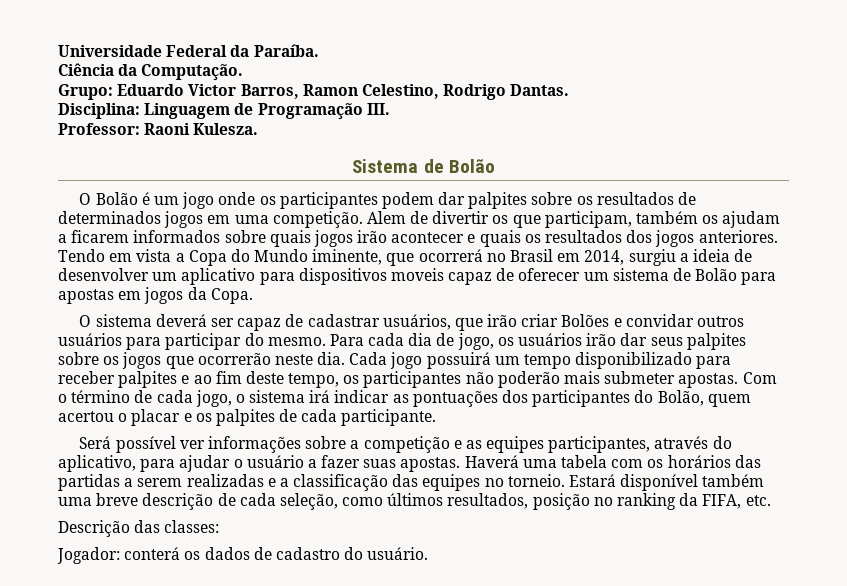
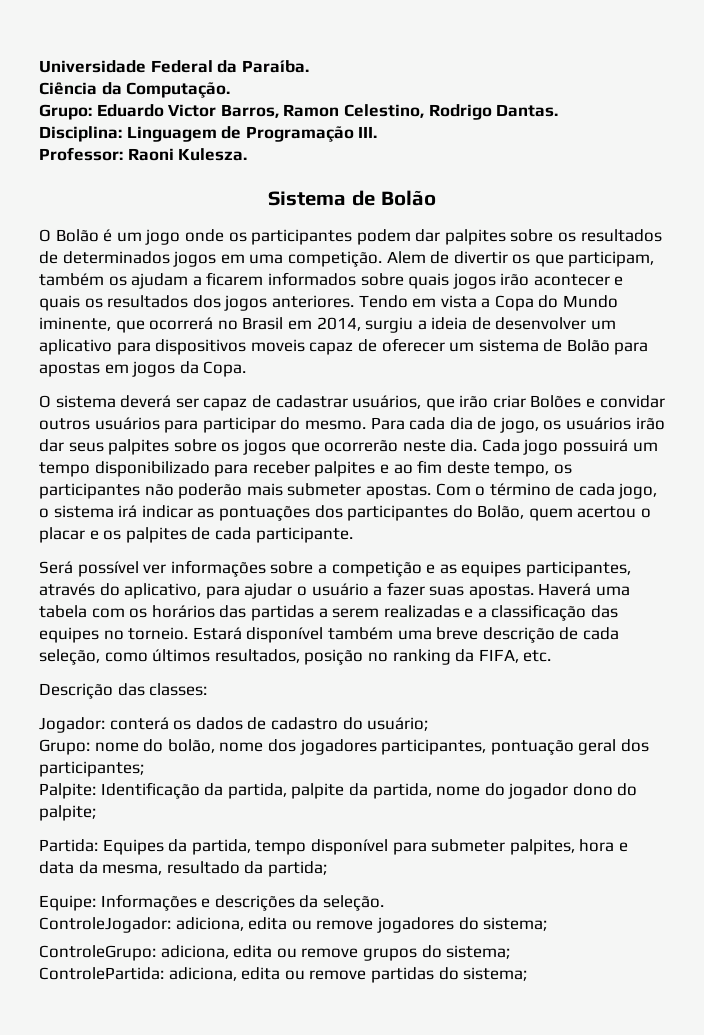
- Jogador: conterá os dados de cadastro do usuário.
+ Jogador: conterá os dados de cadastro do usuário;
+ Grupo: nome do bolão, nome dos jogadores participantes, pontuação geral dos participantes;
+ Palpite: Identificação da partida, palpite da partida, nome do jogador dono do palpite;
+ Partida: Equipes da partida, tempo disponível para submeter palpites, hora e data da mesma, resultado da partida;
+ Equipe: Informações e descrições da seleção.
+ ControleJogador: adiciona, edita ou remove jogadores do sistema;
+ ControleGrupo: adiciona, edita ou remove grupos do sistema;
+ ControlePartida: adiciona, edita ou remove partidas do sistema;

